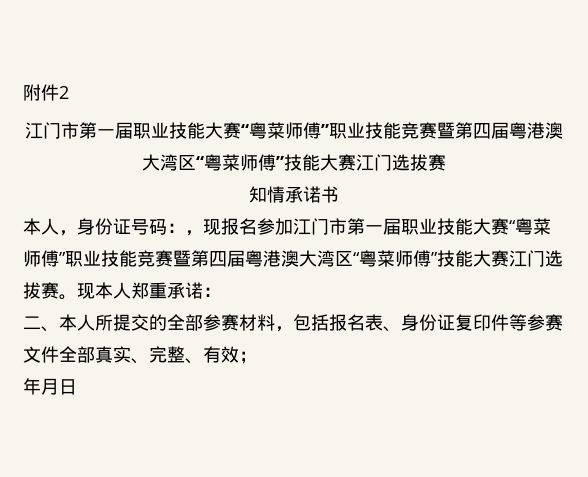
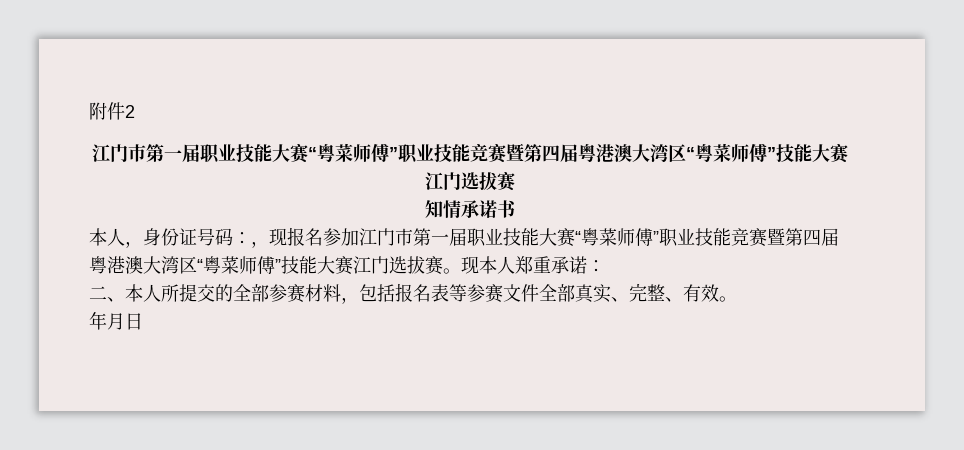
- 二、本人所提交的全部参赛材料，包括报名表、身份证复印件等参赛文件全部真实、完整、有效；
+ 二、本人所提交的全部参赛材料，包括报名表等参赛文件全部真实、完整、有效。

